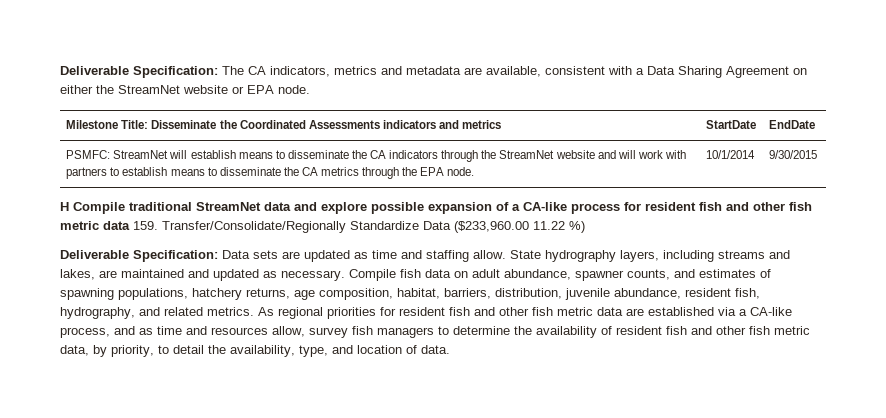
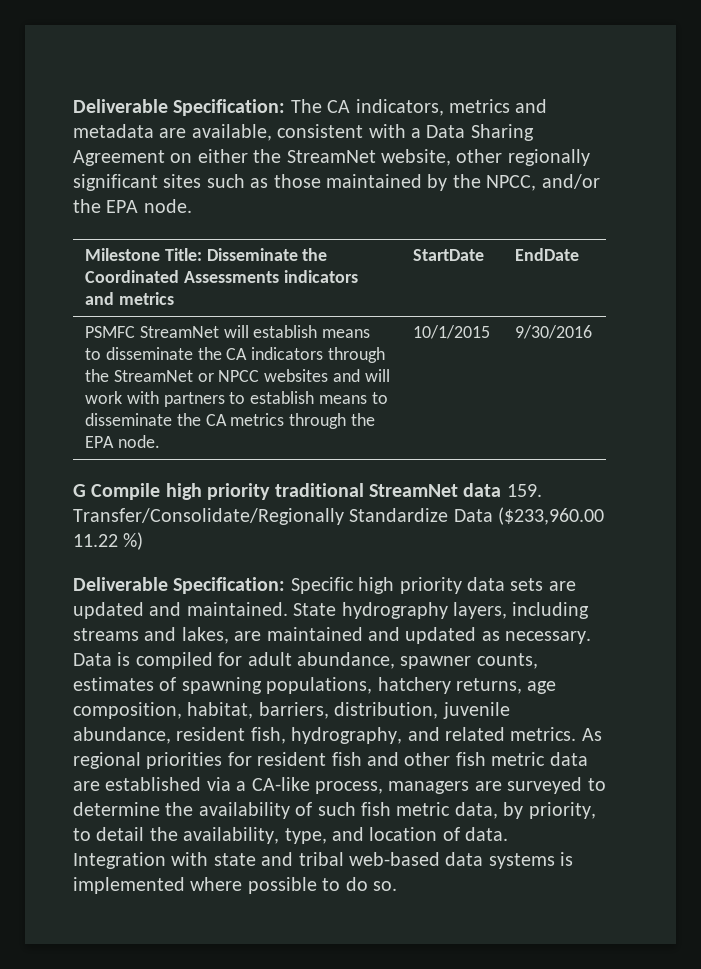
- Deliverable Specification: The CA indicators, metrics and metadata are available, consistent with a Data Sharing Agreement on either the StreamNet website or EPA node.
+ Deliverable Specification: The CA indicators, metrics and metadata are available, consistent with a Data Sharing Agreement on either the StreamNet website, other regionally significant sites such as those maintained by the NPCC, and/or the EPA node.
- PSMFC: StreamNet will establish means to disseminate the CA indicators through the StreamNet website and will work with partners to establish means to disseminate the CA metrics through the EPA node. | 10/1/2014 | 9/30/2015
- H Compile traditional StreamNet data and explore possible expansion of a CA-like process for resident fish and other fish metric data 159. Transfer/Consolidate/Regionally Standardize Data ($233,960.00 11.22 %)
+ PSMFC StreamNet will establish means to disseminate the CA indicators through the StreamNet or NPCC websites and will work with partners to establish means to disseminate the CA metrics through the EPA node. | 10/1/2015 | 9/30/2016
+ G Compile high priority traditional StreamNet data 159. Transfer/Consolidate/Regionally Standardize Data ($233,960.00 11.22 %)
- Deliverable Specification: Data sets are updated as time and staffing allow.
+ Deliverable Specification: Specific high priority data sets are updated and maintained.
- Compile fish data on adult abundance, spawner counts, and estimates of spawning populations, hatchery returns, age composition, habitat, barriers, distribution, juvenile abundance, resident fish, hydrography, and related metrics.
+ Data is compiled for adult abundance, spawner counts, estimates of spawning populations, hatchery returns, age composition, habitat, barriers, distribution, juvenile abundance, resident fish, hydrography, and related metrics.
- As regional priorities for resident fish and other fish metric data are established via a CA-like process, and as time and resources allow, survey fish managers to determine the availability of resident fish and other fish metric data, by priority, to detail the availability, type, and location of data.
+ As regional priorities for resident fish and other fish metric data are established via a CA-like process, managers are surveyed to determine the availability of such fish metric data, by priority, to detail the availability, type, and location of data.
+ Integration with state and tribal web-based data systems is implemented where possible to do so.

